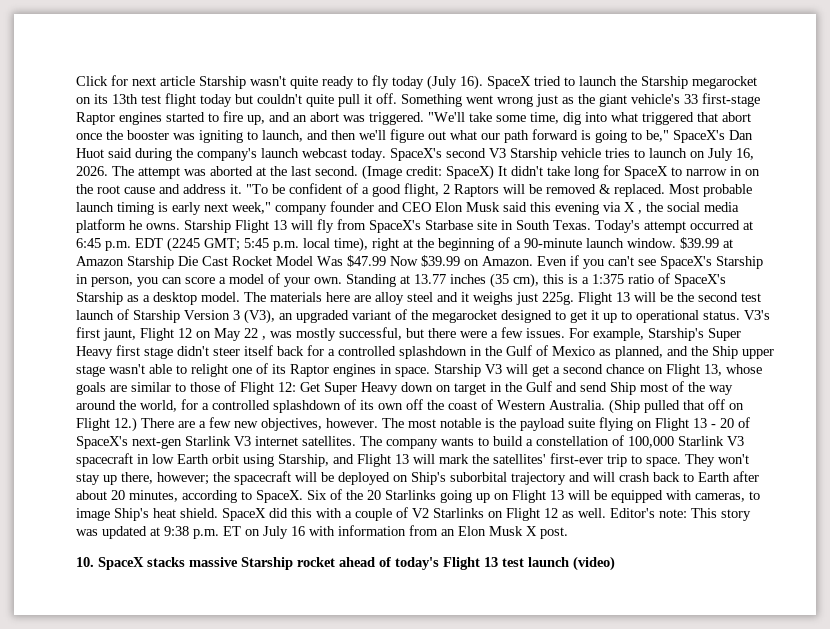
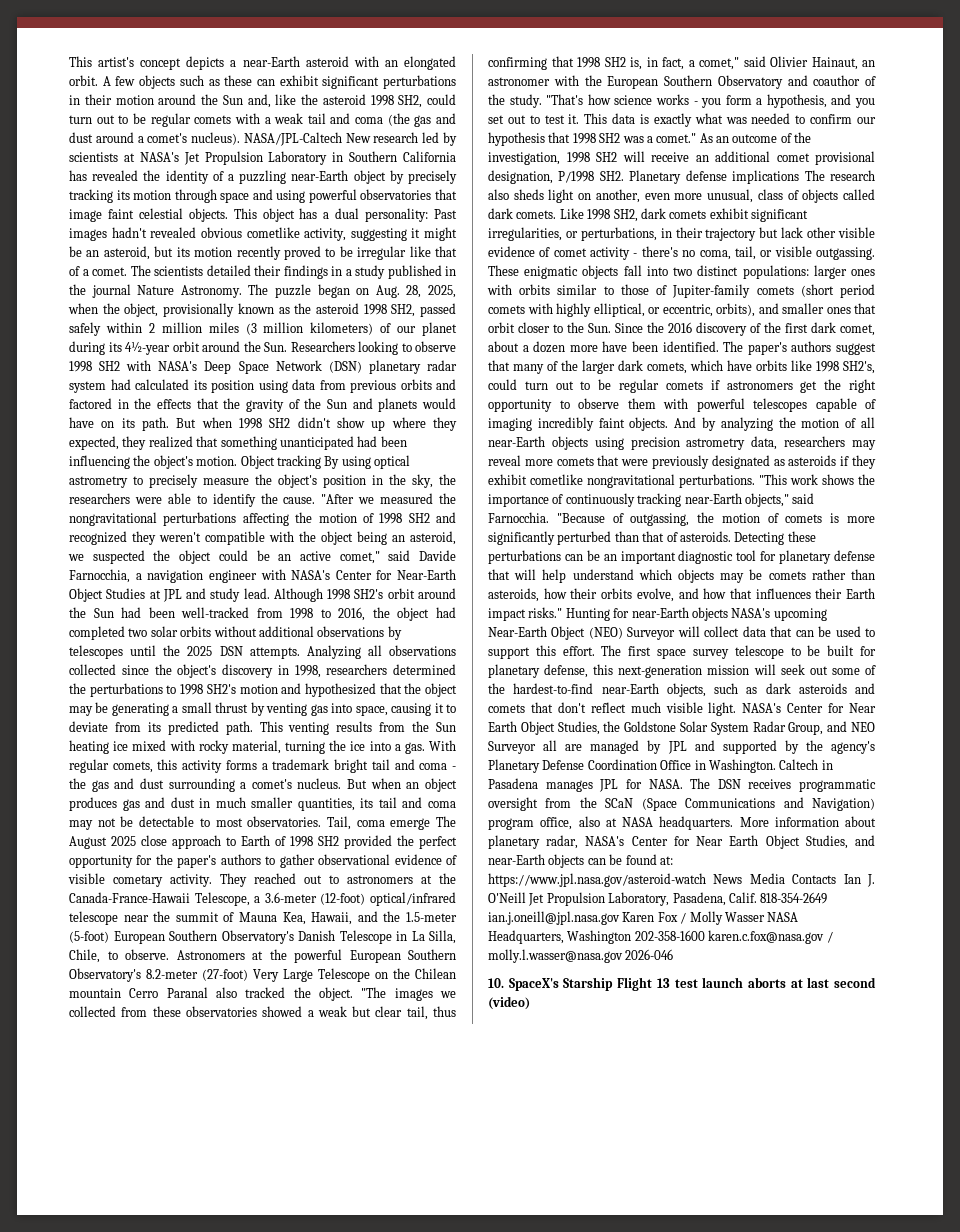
- Click for next article Starship wasn't quite ready to fly today (July 16). SpaceX tried to launch the Starship megarocket on its 13th test flight today but couldn't quite pull it off. Something went wrong just as the giant vehicle's 33 first-stage Raptor engines started to fire up, and an abort was triggered. "We'll take some time, dig into what triggered that abort once the booster was igniting to launch, and then we'll figure out what our path forward is going to be," SpaceX's Dan Huot said during the company's launch webcast today. SpaceX's second V3 Starship vehicle tries to launch on July 16, 2026. The attempt was aborted at the last second. (Image credit: SpaceX) It didn't take long for SpaceX to narrow in on the root cause and address it. "To be confident of a good flight, 2 Raptors will be removed & replaced. Most probable launch timing is early next week," company founder and CEO Elon Musk said this evening via X , the social media platform he owns. Starship Flight 13 will fly from SpaceX's Starbase site in South Texas. Today's attempt occurred at 6:45 p.m. EDT (2245 GMT; 5:45 p.m. local time), right at the beginning of a 90-minute launch window. $39.99 at Amazon Starship Die Cast Rocket Model Was $47.99 Now $39.99 on Amazon. Even if you can't see SpaceX's Starship in person, you can score a model of your own. Standing at 13.77 inches (35 cm), this is a 1:375 ratio of SpaceX's Starship as a desktop model. The materials here are alloy steel and it weighs just 225g. Flight 13 will be the second test launch of Starship Version 3 (V3), an upgraded variant of the megarocket designed to get it up to operational status. V3's first jaunt, Flight 12 on May 22 , was mostly successful, but there were a few issues. For example, Starship's Super Heavy first stage didn't steer itself back for a controlled splashdown in the Gulf of Mexico as planned, and the Ship upper stage wasn't able to relight one of its Raptor engines in space. Starship V3 will get a second chance on Flight 13, whose goals are similar to those of Flight 12: Get Super Heavy down on target in the Gulf and send Ship most of the way around the world, for a controlled splashdown of its own off the coast of Western Australia. (Ship pulled that off on Flight 12.) There are a few new objectives, however. The most notable is the payload suite flying on Flight 13 - 20 of SpaceX's next-gen Starlink V3 internet satellites. The company wants to build a constellation of 100,000 Starlink V3 spacecraft in low Earth orbit using Starship, and Flight 13 will mark the satellites' first-ever trip to space. They won't stay up there, however; the spacecraft will be deployed on Ship's suborbital trajectory and will crash back to Earth after about 20 minutes, according to SpaceX. Six of the 20 Starlinks going up on Flight 13 will be equipped with cameras, to image Ship's heat shield. SpaceX did this with a couple of V2 Starlinks on Flight 12 as well. Editor's note: This story was updated at 9:38 p.m. ET on July 16 with information from an Elon Musk X post.
- 10. SpaceX stacks massive Starship rocket ahead of today's Flight 13 test launch (video)
+ This artist's concept depicts a near-Earth asteroid with an elongated orbit. A few objects such as these can exhibit significant perturbations in their motion around the Sun and, like the asteroid 1998 SH2, could turn out to be regular comets with a weak tail and coma (the gas and dust around a comet's nucleus). NASA/JPL-Caltech New research led by scientists at NASA's Jet Propulsion Laboratory in Southern California has revealed the identity of a puzzling near-Earth object by precisely tracking its motion through space and using powerful observatories that image faint celestial objects. This object has a dual personality: Past images hadn't revealed obvious cometlike activity, suggesting it might be an asteroid, but its motion recently proved to be irregular like that of a comet. The scientists detailed their findings in a study published in the journal Nature Astronomy. The puzzle began on Aug. 28, 2025, when the object, provisionally known as the asteroid 1998 SH2, passed safely within 2 million miles (3 million kilometers) of our planet during its 4½-year orbit around the Sun. Researchers looking to observe 1998 SH2 with NASA's Deep Space Network (DSN) planetary radar system had calculated its position using data from previous orbits and factored in the effects that the gravity of the Sun and planets would have on its path. But when 1998 SH2 didn't show up where they expected, they realized that something unanticipated had been influencing the object's motion. Object tracking By using optical astrometry to precisely measure the object's position in the sky, the researchers were able to identify the cause. "After we measured the nongravitational perturbations affecting the motion of 1998 SH2 and recognized they weren't compatible with the object being an asteroid, we suspected the object could be an active comet," said Davide Farnocchia, a navigation engineer with NASA's Center for Near-Earth Object Studies at JPL and study lead. Although 1998 SH2's orbit around the Sun had been well-tracked from 1998 to 2016, the object had completed two solar orbits without additional observations by telescopes until the 2025 DSN attempts. Analyzing all observations collected since the object's discovery in 1998, researchers determined the perturbations to 1998 SH2's motion and hypothesized that the object may be generating a small thrust by venting gas into space, causing it to deviate from its predicted path. This venting results from the Sun heating ice mixed with rocky material, turning the ice into a gas. With regular comets, this activity forms a trademark bright tail and coma - the gas and dust surrounding a comet's nucleus. But when an object produces gas and dust in much smaller quantities, its tail and coma may not be detectable to most observatories. Tail, coma emerge The August 2025 close approach to Earth of 1998 SH2 provided the perfect opportunity for the paper's authors to gather observational evidence of visible cometary activity. They reached out to astronomers at the Canada-France-Hawaii Telescope, a 3.6-meter (12-foot) optical/infrared telescope near the summit of Mauna Kea, Hawaii, and the 1.5-meter (5-foot) European Southern Observatory's Danish Telescope in La Silla, Chile, to observe. Astronomers at the powerful European Southern Observatory's 8.2-meter (27-foot) Very Large Telescope on the Chilean mountain Cerro Paranal also tracked the object. "The images we collected from these observatories showed a weak but clear tail, thus confirming that 1998 SH2 is, in fact, a comet," said Olivier Hainaut, an astronomer with the European Southern Observatory and coauthor of the study. "That's how science works - you form a hypothesis, and you set out to test it. This data is exactly what was needed to confirm our hypothesis that 1998 SH2 was a comet." As an outcome of the investigation, 1998 SH2 will receive an additional comet provisional designation, P/1998 SH2. Planetary defense implications The research also sheds light on another, even more unusual, class of objects called dark comets. Like 1998 SH2, dark comets exhibit significant irregularities, or perturbations, in their trajectory but lack other visible evidence of comet activity - there's no coma, tail, or visible outgassing. These enigmatic objects fall into two distinct populations: larger ones with orbits similar to those of Jupiter-family comets (short period comets with highly elliptical, or eccentric, orbits), and smaller ones that orbit closer to the Sun. Since the 2016 discovery of the first dark comet, about a dozen more have been identified. The paper's authors suggest that many of the larger dark comets, which have orbits like 1998 SH2's, could turn out to be regular comets if astronomers get the right opportunity to observe them with powerful telescopes capable of imaging incredibly faint objects. And by analyzing the motion of all near-Earth objects using precision astrometry data, researchers may reveal more comets that were previously designated as asteroids if they exhibit cometlike nongravitational perturbations. "This work shows the importance of continuously tracking near-Earth objects," said Farnocchia. "Because of outgassing, the motion of comets is more significantly perturbed than that of asteroids. Detecting these perturbations can be an important diagnostic tool for planetary defense that will help understand which objects may be comets rather than asteroids, how their orbits evolve, and how that influences their Earth impact risks." Hunting for near-Earth objects NASA's upcoming Near-Earth Object (NEO) Surveyor will collect data that can be used to support this effort. The first space survey telescope to be built for planetary defense, this next-generation mission will seek out some of the hardest-to-find near-Earth objects, such as dark asteroids and comets that don't reflect much visible light. NASA's Center for Near Earth Object Studies, the Goldstone Solar System Radar Group, and NEO Surveyor all are managed by JPL and supported by the agency's Planetary Defense Coordination Office in Washington. Caltech in Pasadena manages JPL for NASA. The DSN receives programmatic oversight from the SCaN (Space Communications and Navigation) program office, also at NASA headquarters. More information about planetary radar, NASA's Center for Near Earth Object Studies, and near-Earth objects can be found at: https://www.jpl.nasa.gov/asteroid-watch News Media Contacts Ian J. O'Neill Jet Propulsion Laboratory, Pasadena, Calif. 818-354-2649 ian.j.oneill@jpl.nasa.gov Karen Fox / Molly Wasser NASA Headquarters, Washington 202-358-1600 karen.c.fox@nasa.gov / molly.l.wasser@nasa.gov 2026-046
+ 10. SpaceX's Starship Flight 13 test launch aborts at last second (video)

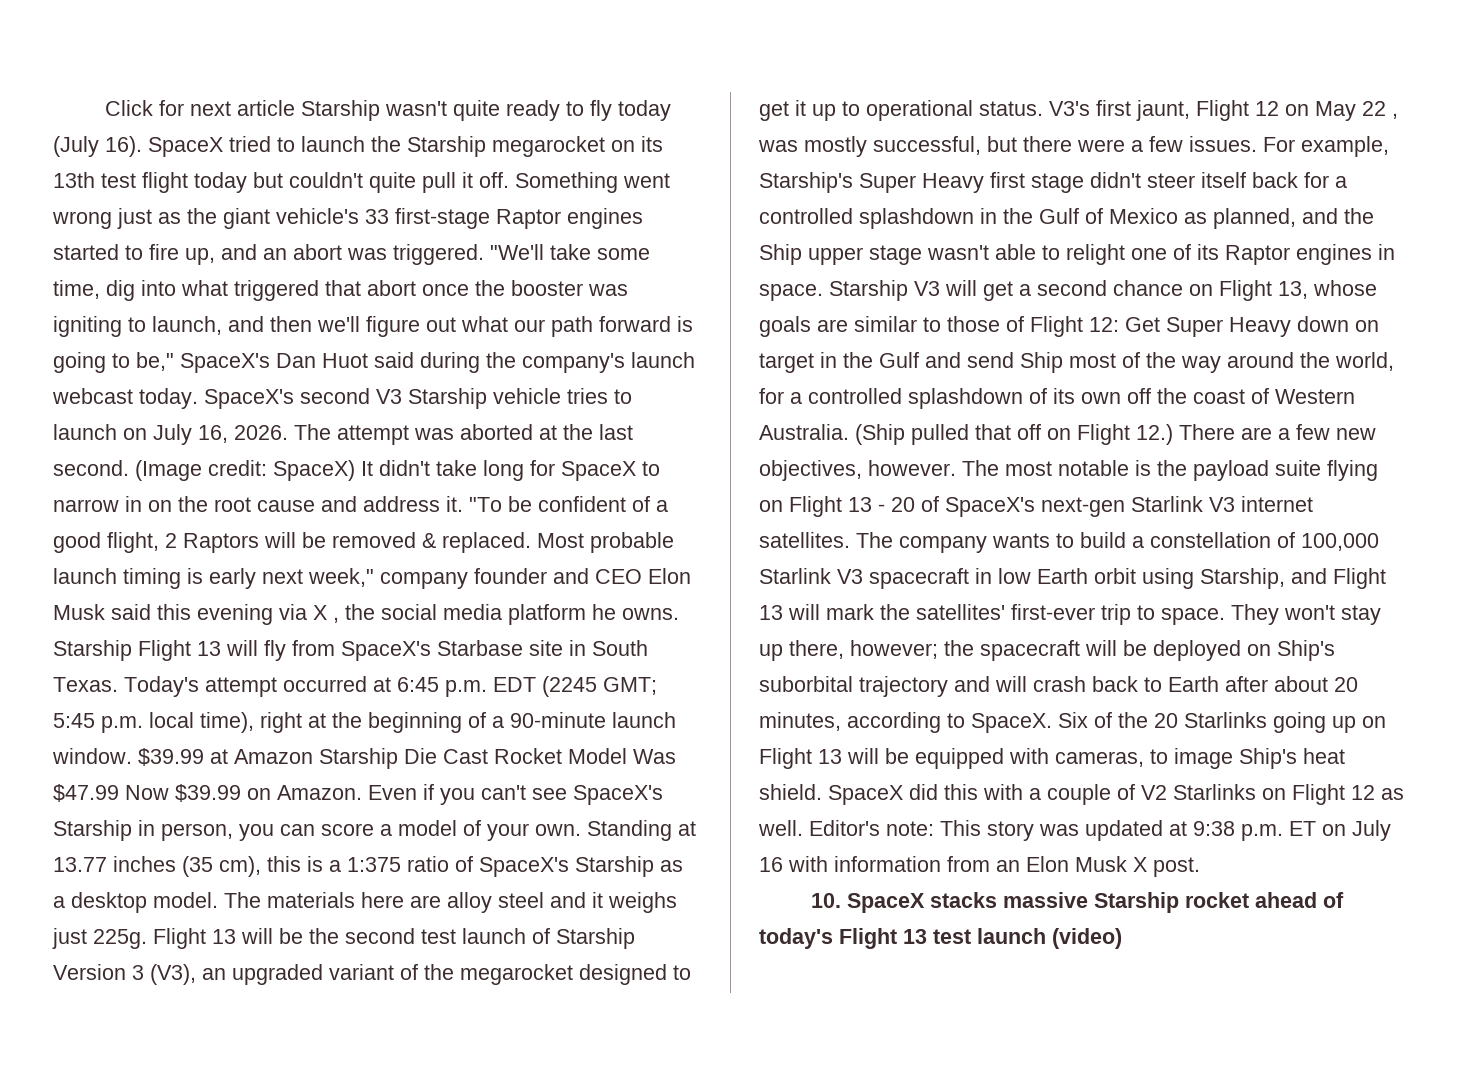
- This artist's concept depicts a near-Earth asteroid with an elongated orbit. A few objects such as these can exhibit significant perturbations in their motion around the Sun and, like the asteroid 1998 SH2, could turn out to be regular comets with a weak tail and coma (the gas and dust around a comet's nucleus). NASA/JPL-Caltech New research led by scientists at NASA's Jet Propulsion Laboratory in Southern California has revealed the identity of a puzzling near-Earth object by precisely tracking its motion through space and using powerful observatories that image faint celestial objects. This object has a dual personality: Past images hadn't revealed obvious cometlike activity, suggesting it might be an asteroid, but its motion recently proved to be irregular like that of a comet. The scientists detailed their findings in a study published in the journal Nature Astronomy. The puzzle began on Aug. 28, 2025, when the object, provisionally known as the asteroid 1998 SH2, passed safely within 2 million miles (3 million kilometers) of our planet during its 4½-year orbit around the Sun. Researchers looking to observe 1998 SH2 with NASA's Deep Space Network (DSN) planetary radar system had calculated its position using data from previous orbits and factored in the effects that the gravity of the Sun and planets would have on its path. But when 1998 SH2 didn't show up where they expected, they realized that something unanticipated had been influencing the object's motion. Object tracking By using optical astrometry to precisely measure the object's position in the sky, the researchers were able to identify the cause. "After we measured the nongravitational perturbations affecting the motion of 1998 SH2 and recognized they weren't compatible with the object being an asteroid, we suspected the object could be an active comet," said Davide Farnocchia, a navigation engineer with NASA's Center for Near-Earth Object Studies at JPL and study lead. Although 1998 SH2's orbit around the Sun had been well-tracked from 1998 to 2016, the object had completed two solar orbits without additional observations by telescopes until the 2025 DSN attempts. Analyzing all observations collected since the object's discovery in 1998, researchers determined the perturbations to 1998 SH2's motion and hypothesized that the object may be generating a small thrust by venting gas into space, causing it to deviate from its predicted path. This venting results from the Sun heating ice mixed with rocky material, turning the ice into a gas. With regular comets, this activity forms a trademark bright tail and coma - the gas and dust surrounding a comet's nucleus. But when an object produces gas and dust in much smaller quantities, its tail and coma may not be detectable to most observatories. Tail, coma emerge The August 2025 close approach to Earth of 1998 SH2 provided the perfect opportunity for the paper's authors to gather observational evidence of visible cometary activity. They reached out to astronomers at the Canada-France-Hawaii Telescope, a 3.6-meter (12-foot) optical/infrared telescope near the summit of Mauna Kea, Hawaii, and the 1.5-meter (5-foot) European Southern Observatory's Danish Telescope in La Silla, Chile, to observe. Astronomers at the powerful European Southern Observatory's 8.2-meter (27-foot) Very Large Telescope on the Chilean mountain Cerro Paranal also tracked the object. "The images we collected from these observatories showed a weak but clear tail, thus confirming that 1998 SH2 is, in fact, a comet," said Olivier Hainaut, an astronomer with the European Southern Observatory and coauthor of the study. "That's how science works - you form a hypothesis, and you set out to test it. This data is exactly what was needed to confirm our hypothesis that 1998 SH2 was a comet." As an outcome of the investigation, 1998 SH2 will receive an additional comet provisional designation, P/1998 SH2. Planetary defense implications The research also sheds light on another, even more unusual, class of objects called dark comets. Like 1998 SH2, dark comets exhibit significant irregularities, or perturbations, in their trajectory but lack other visible evidence of comet activity - there's no coma, tail, or visible outgassing. These enigmatic objects fall into two distinct populations: larger ones with orbits similar to those of Jupiter-family comets (short period comets with highly elliptical, or eccentric, orbits), and smaller ones that orbit closer to the Sun. Since the 2016 discovery of the first dark comet, about a dozen more have been identified. The paper's authors suggest that many of the larger dark comets, which have orbits like 1998 SH2's, could turn out to be regular comets if astronomers get the right opportunity to observe them with powerful telescopes capable of imaging incredibly faint objects. And by analyzing the motion of all near-Earth objects using precision astrometry data, researchers may reveal more comets that were previously designated as asteroids if they exhibit cometlike nongravitational perturbations. "This work shows the importance of continuously tracking near-Earth objects," said Farnocchia. "Because of outgassing, the motion of comets is more significantly perturbed than that of asteroids. Detecting these perturbations can be an important diagnostic tool for planetary defense that will help understand which objects may be comets rather than asteroids, how their orbits evolve, and how that influences their Earth impact risks." Hunting for near-Earth objects NASA's upcoming Near-Earth Object (NEO) Surveyor will collect data that can be used to support this effort. The first space survey telescope to be built for planetary defense, this next-generation mission will seek out some of the hardest-to-find near-Earth objects, such as dark asteroids and comets that don't reflect much visible light. NASA's Center for Near Earth Object Studies, the Goldstone Solar System Radar Group, and NEO Surveyor all are managed by JPL and supported by the agency's Planetary Defense Coordination Office in Washington. Caltech in Pasadena manages JPL for NASA. The DSN receives programmatic oversight from the SCaN (Space Communications and Navigation) program office, also at NASA headquarters. More information about planetary radar, NASA's Center for Near Earth Object Studies, and near-Earth objects can be found at: https://www.jpl.nasa.gov/asteroid-watch News Media Contacts Ian J. O'Neill Jet Propulsion Laboratory, Pasadena, Calif. 818-354-2649 ian.j.oneill@jpl.nasa.gov Karen Fox / Molly Wasser NASA Headquarters, Washington 202-358-1600 karen.c.fox@nasa.gov / molly.l.wasser@nasa.gov 2026-046
- 10. SpaceX's Starship Flight 13 test launch aborts at last second (video)
+ Click for next article Starship wasn't quite ready to fly today (July 16). SpaceX tried to launch the Starship megarocket on its 13th test flight today but couldn't quite pull it off. Something went wrong just as the giant vehicle's 33 first-stage Raptor engines started to fire up, and an abort was triggered. "We'll take some time, dig into what triggered that abort once the booster was igniting to launch, and then we'll figure out what our path forward is going to be," SpaceX's Dan Huot said during the company's launch webcast today. SpaceX's second V3 Starship vehicle tries to launch on July 16, 2026. The attempt was aborted at the last second. (Image credit: SpaceX) It didn't take long for SpaceX to narrow in on the root cause and address it. "To be confident of a good flight, 2 Raptors will be removed & replaced. Most probable launch timing is early next week," company founder and CEO Elon Musk said this evening via X , the social media platform he owns. Starship Flight 13 will fly from SpaceX's Starbase site in South Texas. Today's attempt occurred at 6:45 p.m. EDT (2245 GMT; 5:45 p.m. local time), right at the beginning of a 90-minute launch window. $39.99 at Amazon Starship Die Cast Rocket Model Was $47.99 Now $39.99 on Amazon. Even if you can't see SpaceX's Starship in person, you can score a model of your own. Standing at 13.77 inches (35 cm), this is a 1:375 ratio of SpaceX's Starship as a desktop model. The materials here are alloy steel and it weighs just 225g. Flight 13 will be the second test launch of Starship Version 3 (V3), an upgraded variant of the megarocket designed to get it up to operational status. V3's first jaunt, Flight 12 on May 22 , was mostly successful, but there were a few issues. For example, Starship's Super Heavy first stage didn't steer itself back for a controlled splashdown in the Gulf of Mexico as planned, and the Ship upper stage wasn't able to relight one of its Raptor engines in space. Starship V3 will get a second chance on Flight 13, whose goals are similar to those of Flight 12: Get Super Heavy down on target in the Gulf and send Ship most of the way around the world, for a controlled splashdown of its own off the coast of Western Australia. (Ship pulled that off on Flight 12.) There are a few new objectives, however. The most notable is the payload suite flying on Flight 13 - 20 of SpaceX's next-gen Starlink V3 internet satellites. The company wants to build a constellation of 100,000 Starlink V3 spacecraft in low Earth orbit using Starship, and Flight 13 will mark the satellites' first-ever trip to space. They won't stay up there, however; the spacecraft will be deployed on Ship's suborbital trajectory and will crash back to Earth after about 20 minutes, according to SpaceX. Six of the 20 Starlinks going up on Flight 13 will be equipped with cameras, to image Ship's heat shield. SpaceX did this with a couple of V2 Starlinks on Flight 12 as well. Editor's note: This story was updated at 9:38 p.m. ET on July 16 with information from an Elon Musk X post.
+ 10. SpaceX stacks massive Starship rocket ahead of today's Flight 13 test launch (video)

